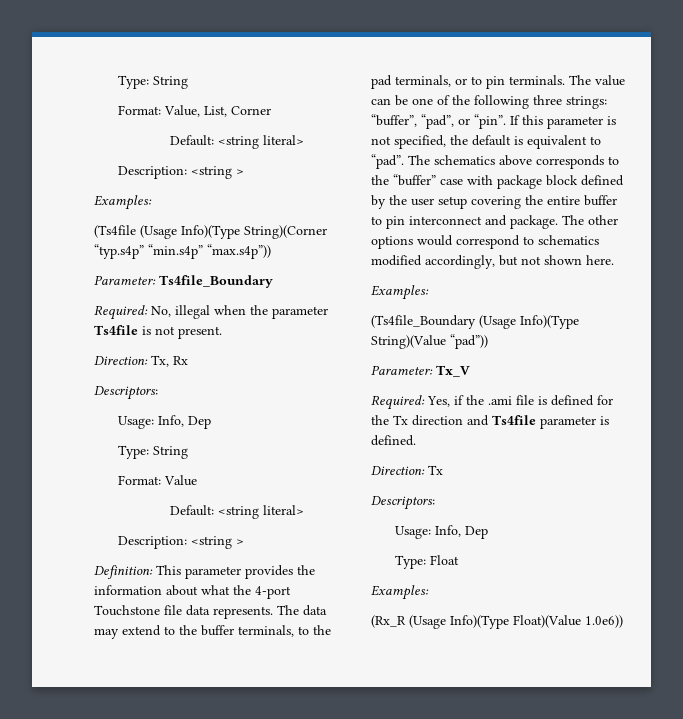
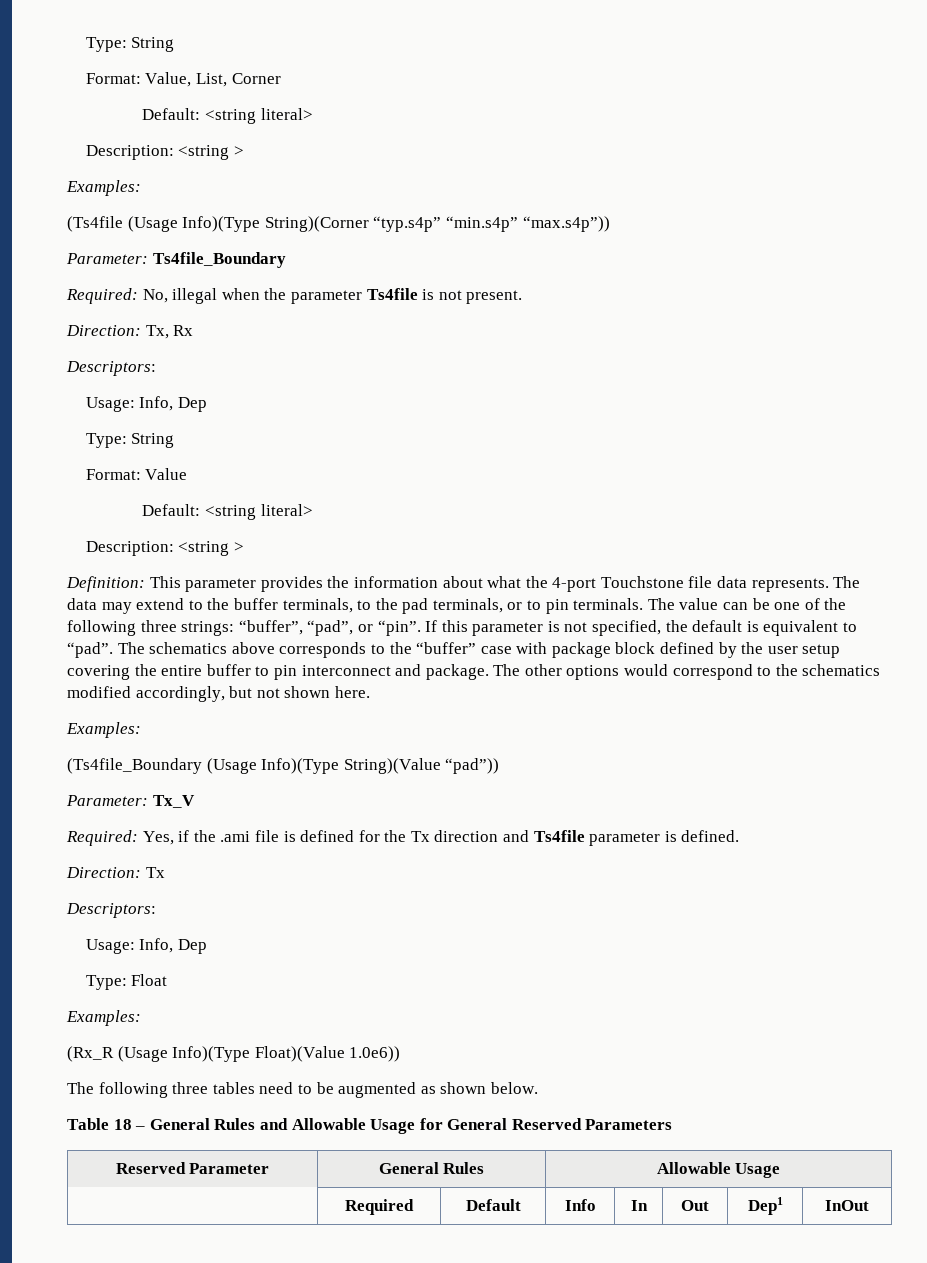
- The other options would correspond to schematics modified accordingly, but not shown here.
+ The other options would correspond to the schematics modified accordingly, but not shown here.
+ The following three tables need to be augmented as shown below.
+ Table 18 – General Rules and Allowable Usage for General Reserved Parameters
+ Reserved Parameter | General Rules | Allowable Usage
+ | Required | Default | Info | In | Out | Dep1 | InOut

